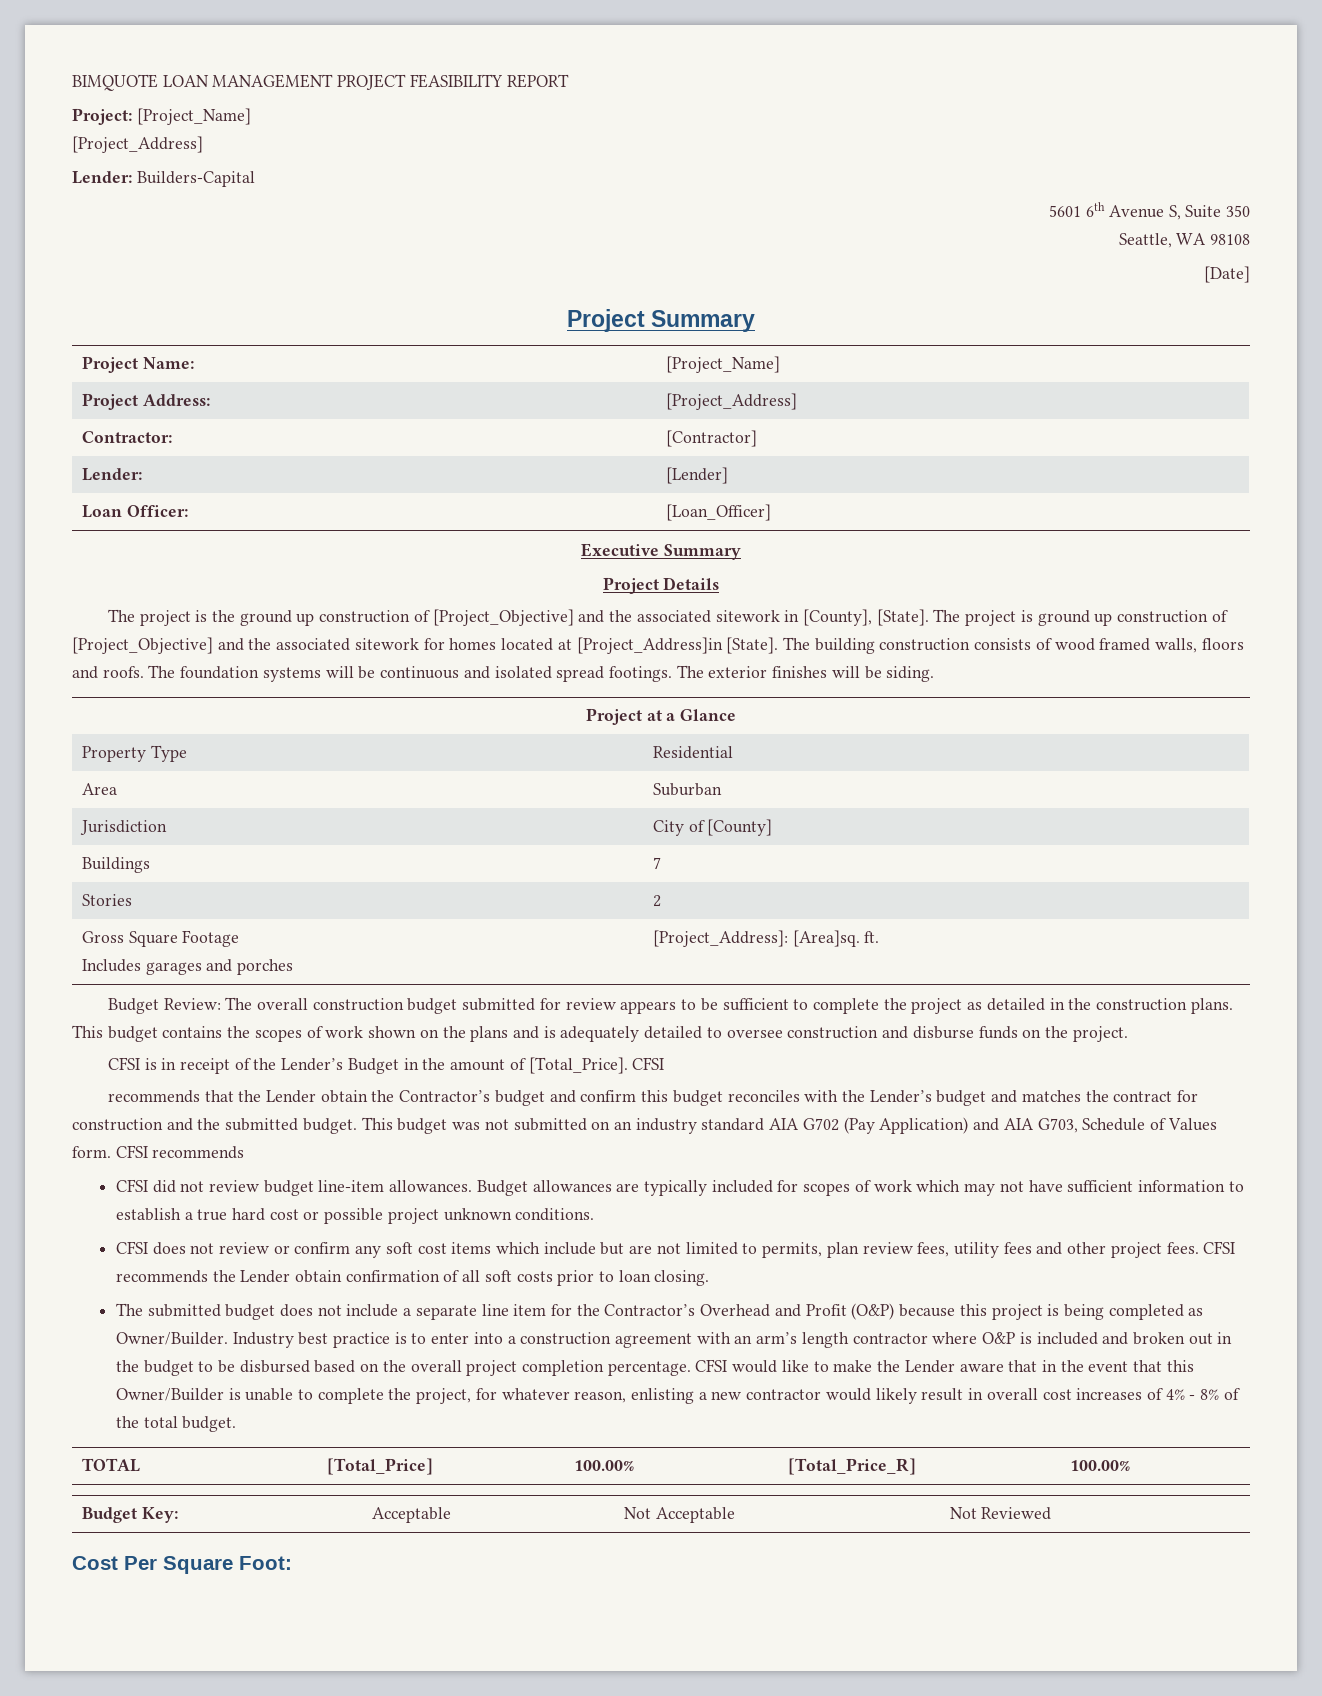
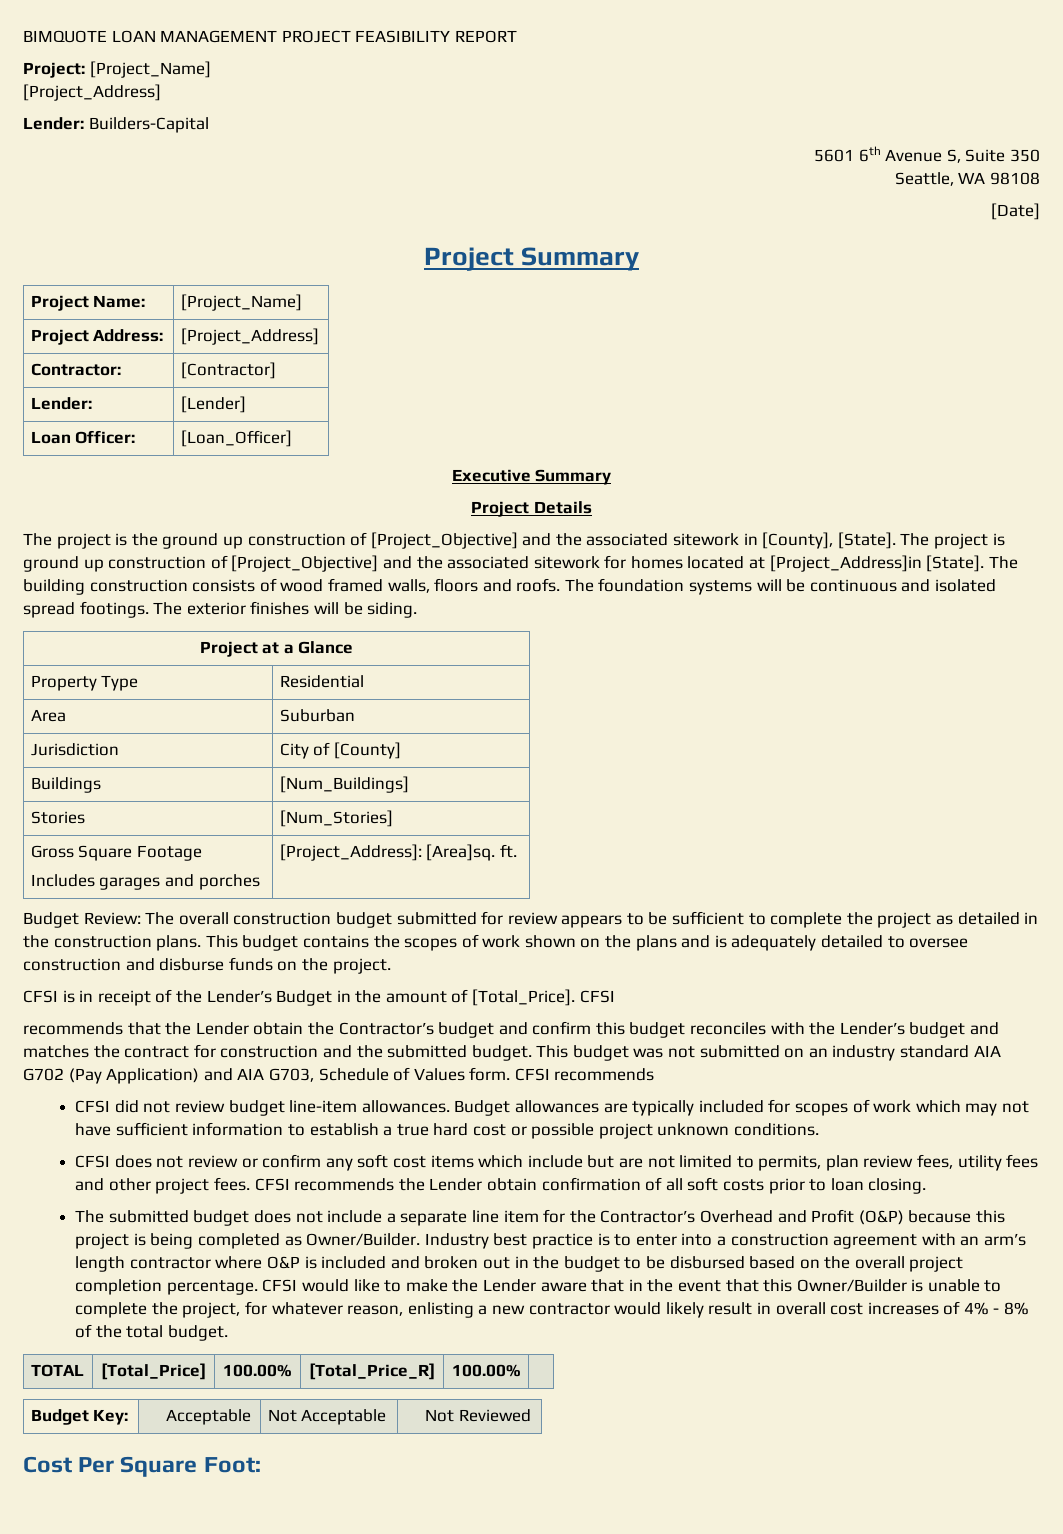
- Buildings | 7
+ Buildings | [Num_Buildings]
- Stories | 2
+ Stories | [Num_Stories]

